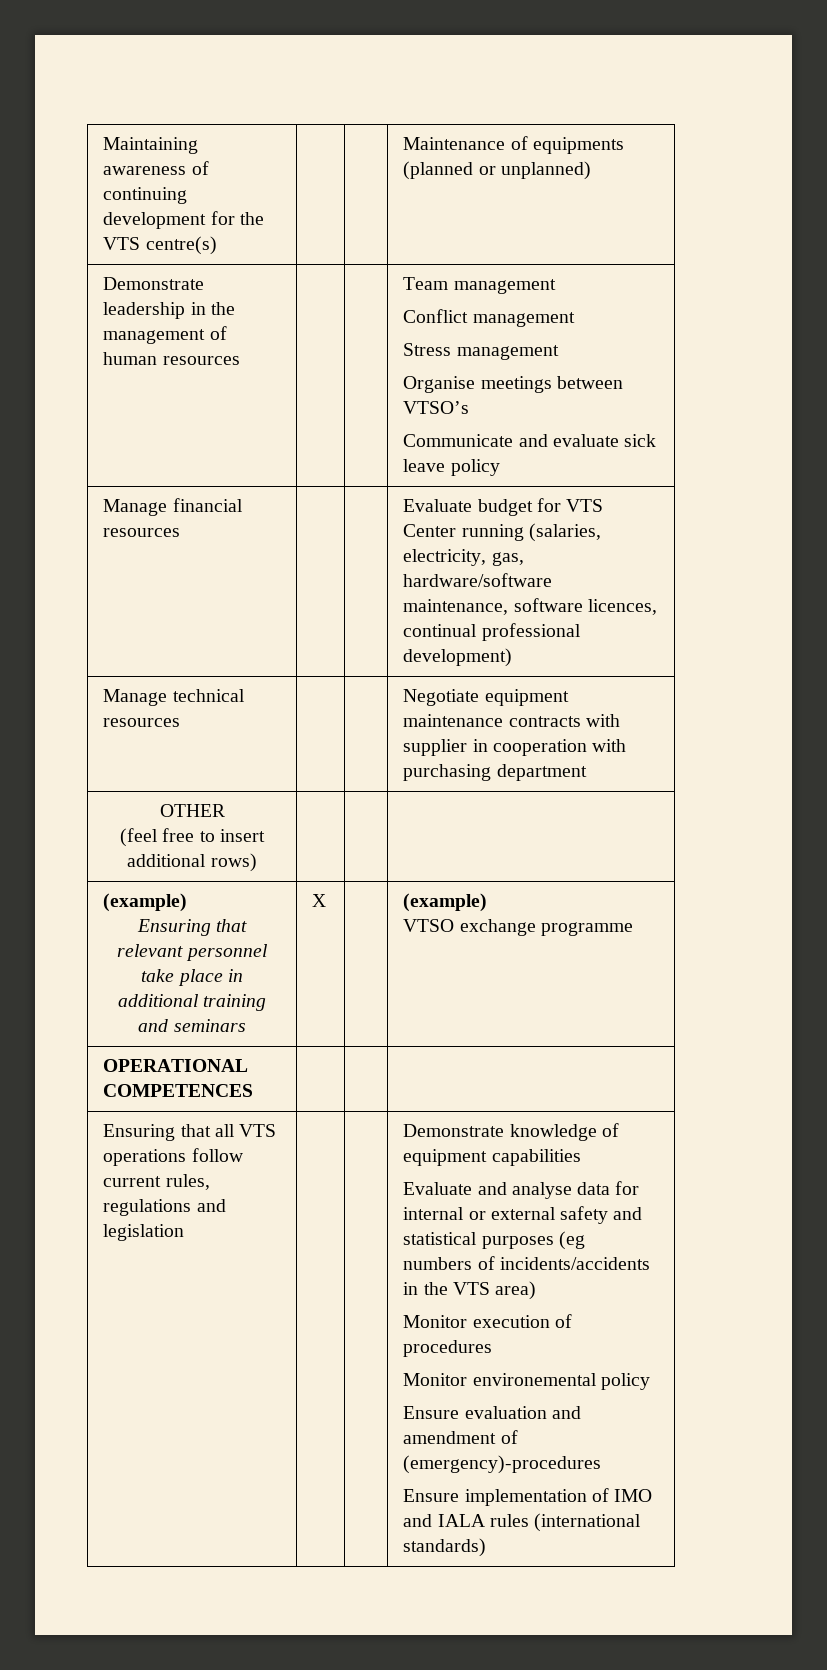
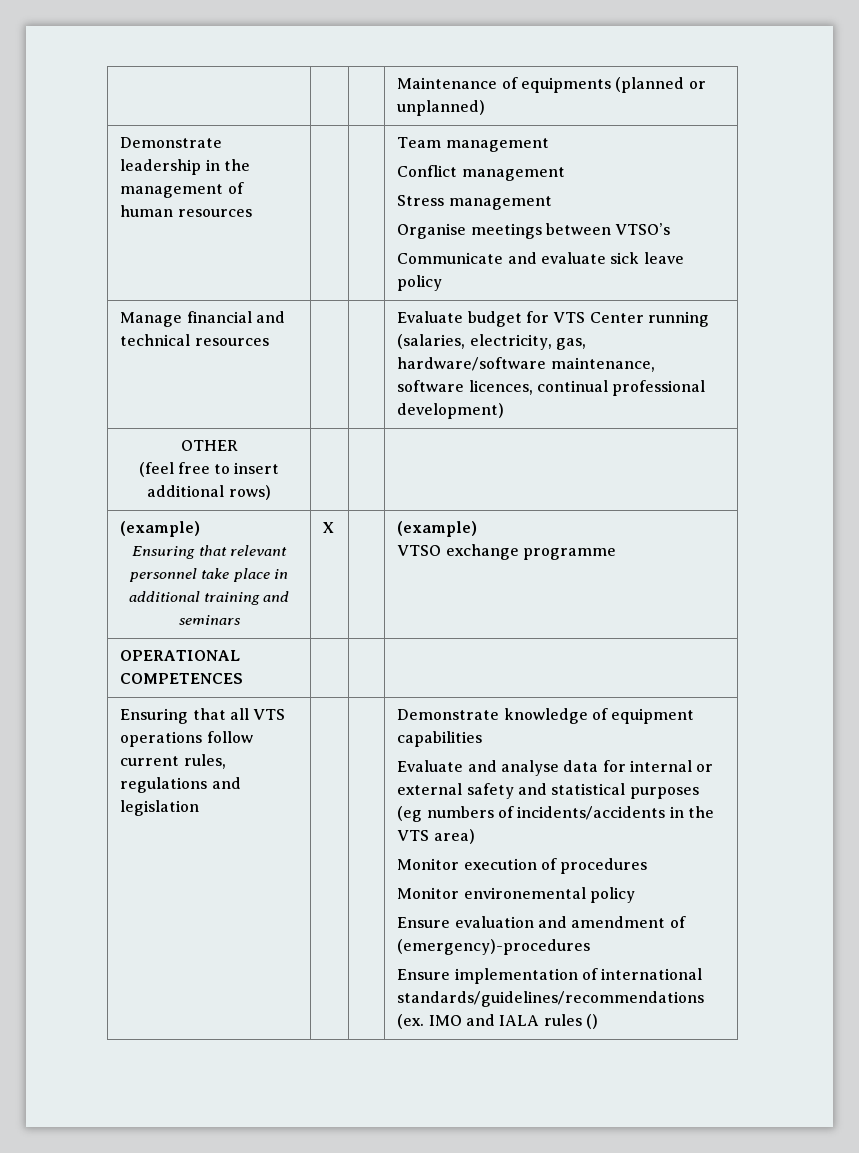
- Maintaining awareness of continuing development for the VTS centre(s) | | | Maintenance of equipments (planned or unplanned)
+ | | | Maintenance of equipments (planned or unplanned)
- Manage financial resources | | | Evaluate budget for VTS Center running (salaries, electricity, gas, hardware/software maintenance, software licences, continual professional development)
+ Manage financial and technical resources | | | Evaluate budget for VTS Center running (salaries, electricity, gas, hardware/software maintenance, software licences, continual professional development)
- Manage technical resources | | | Negotiate equipment maintenance contracts with supplier in cooperation with purchasing department
- Ensure implementation of IMO and IALA rules (international standards)
+ Ensure implementation of international standards/guidelines/recommendations (ex. IMO and IALA rules ()

